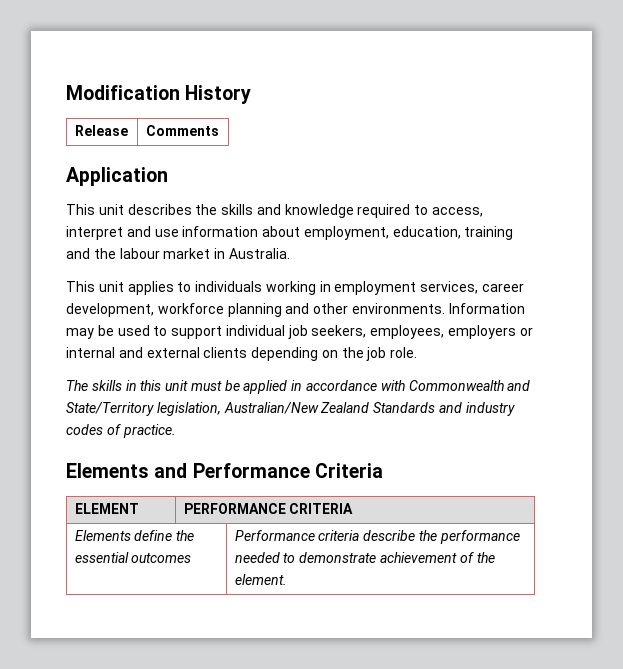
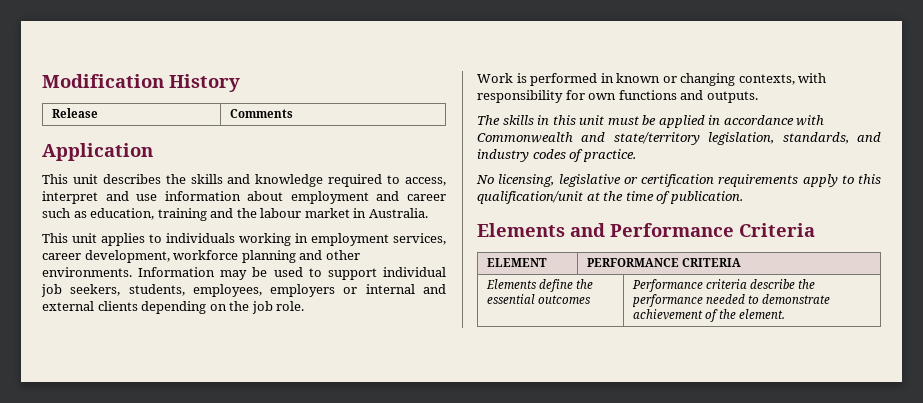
- This unit describes the skills and knowledge required to access, interpret and use information about employment, education, training and the labour market in Australia.
+ This unit describes the skills and knowledge required to access, interpret and use information about employment and career such as education, training and the labour market in Australia.
- Information may be used to support individual job seekers, employees, employers or internal and external clients depending on the job role.
+ Information may be used to support individual job seekers, students, employees, employers or internal and external clients depending on the job role.
+ Work is performed in known or changing contexts, with responsibility for own functions and outputs.
- The skills in this unit must be applied in accordance with Commonwealth and State/Territory legislation, Australian/New Zealand Standards and industry codes of practice.
+ The skills in this unit must be applied in accordance with Commonwealth and state/territory legislation, standards, and industry codes of practice.
+ No licensing, legislative or certification requirements apply to this qualification/unit at the time of publication.

